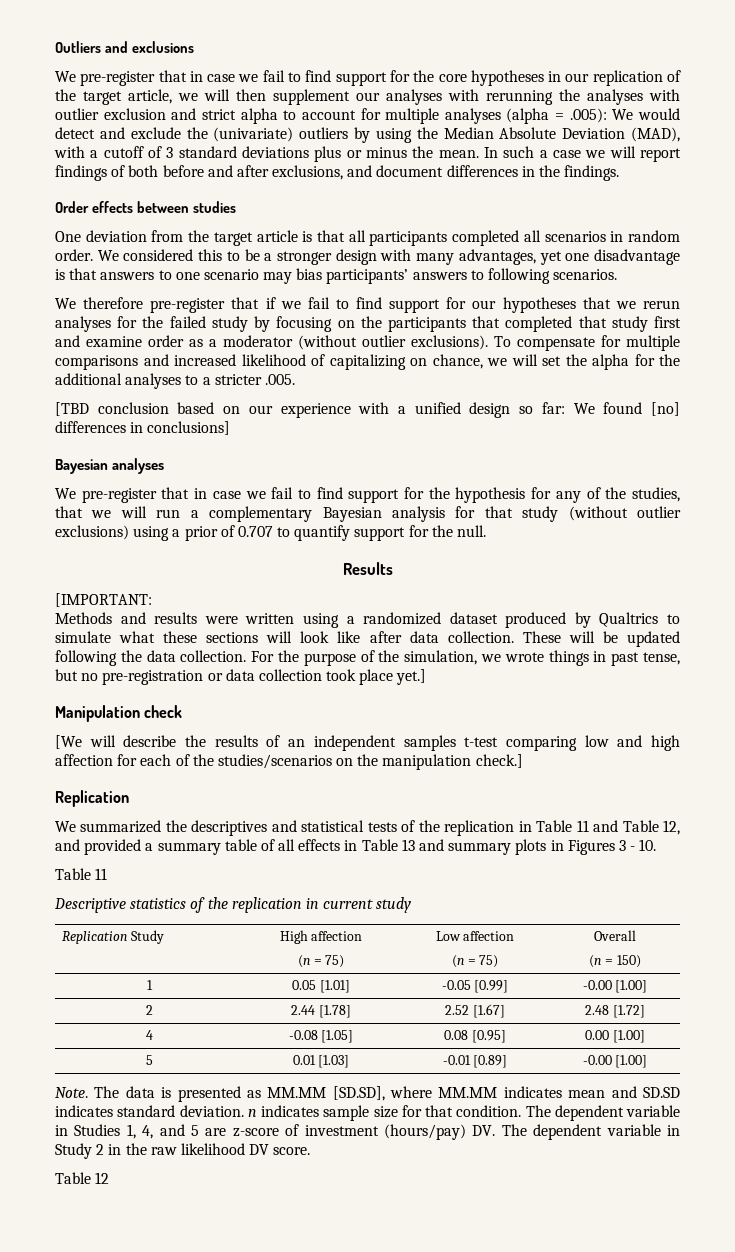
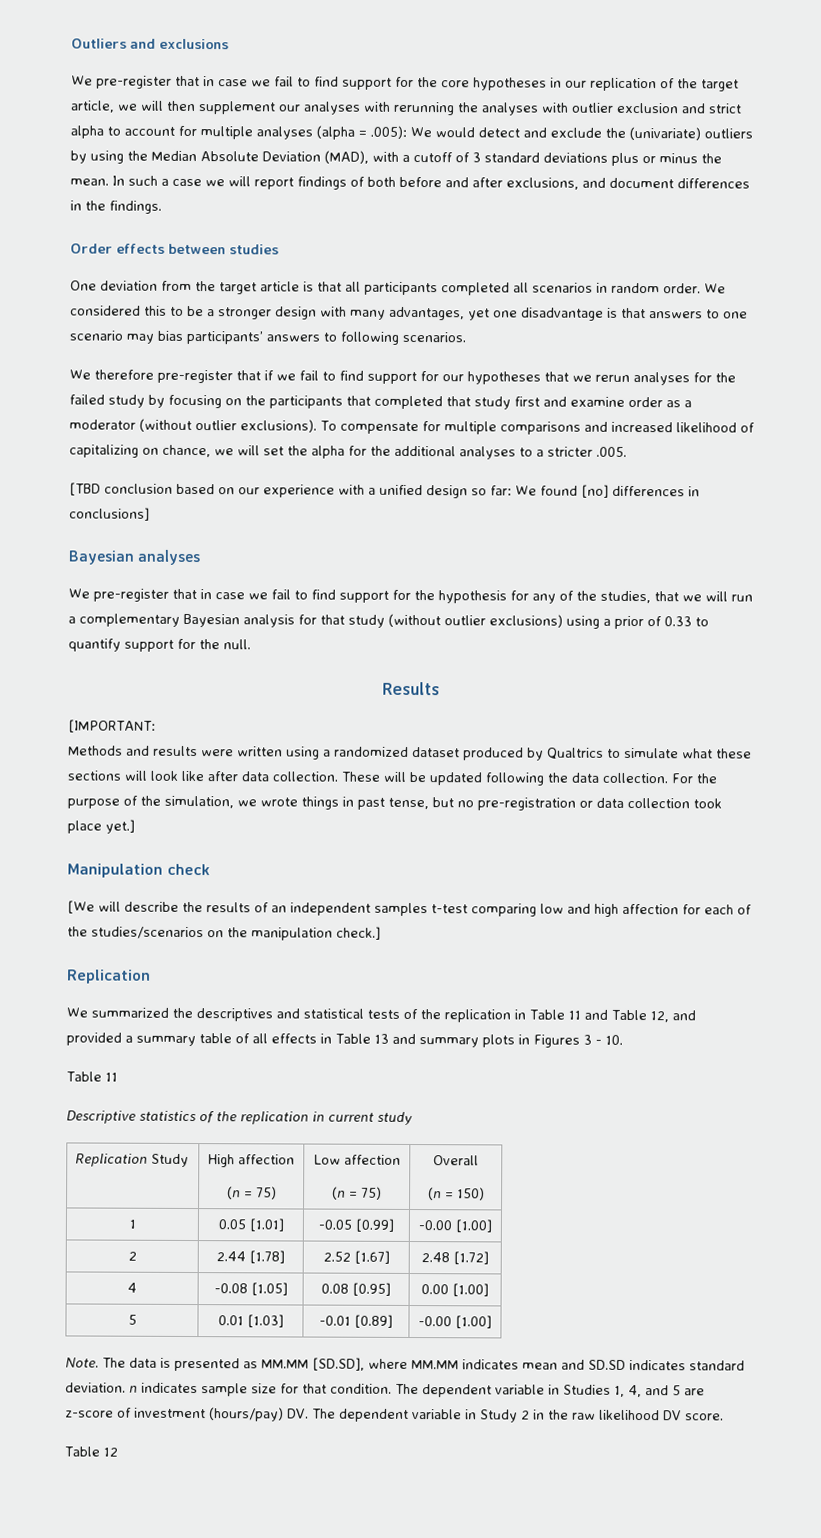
- We pre-register that in case we fail to find support for the hypothesis for any of the studies, that we will run a complementary Bayesian analysis for that study (without outlier exclusions) using a prior of 0.707 to quantify support for the null.
+ We pre-register that in case we fail to find support for the hypothesis for any of the studies, that we will run a complementary Bayesian analysis for that study (without outlier exclusions) using a prior of 0.33 to quantify support for the null.

